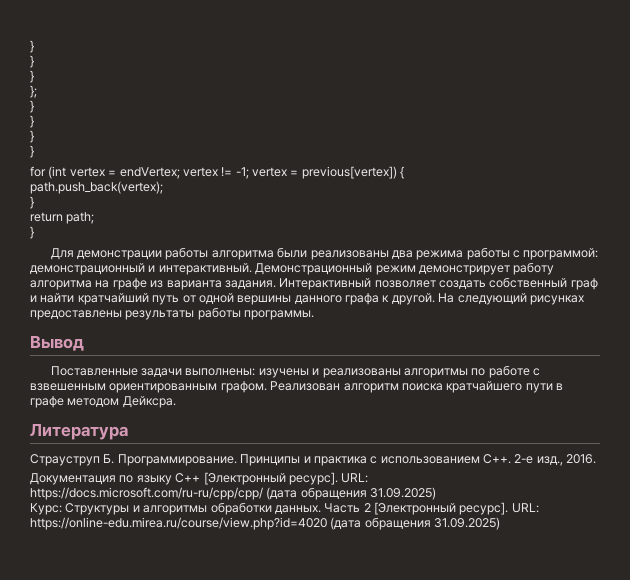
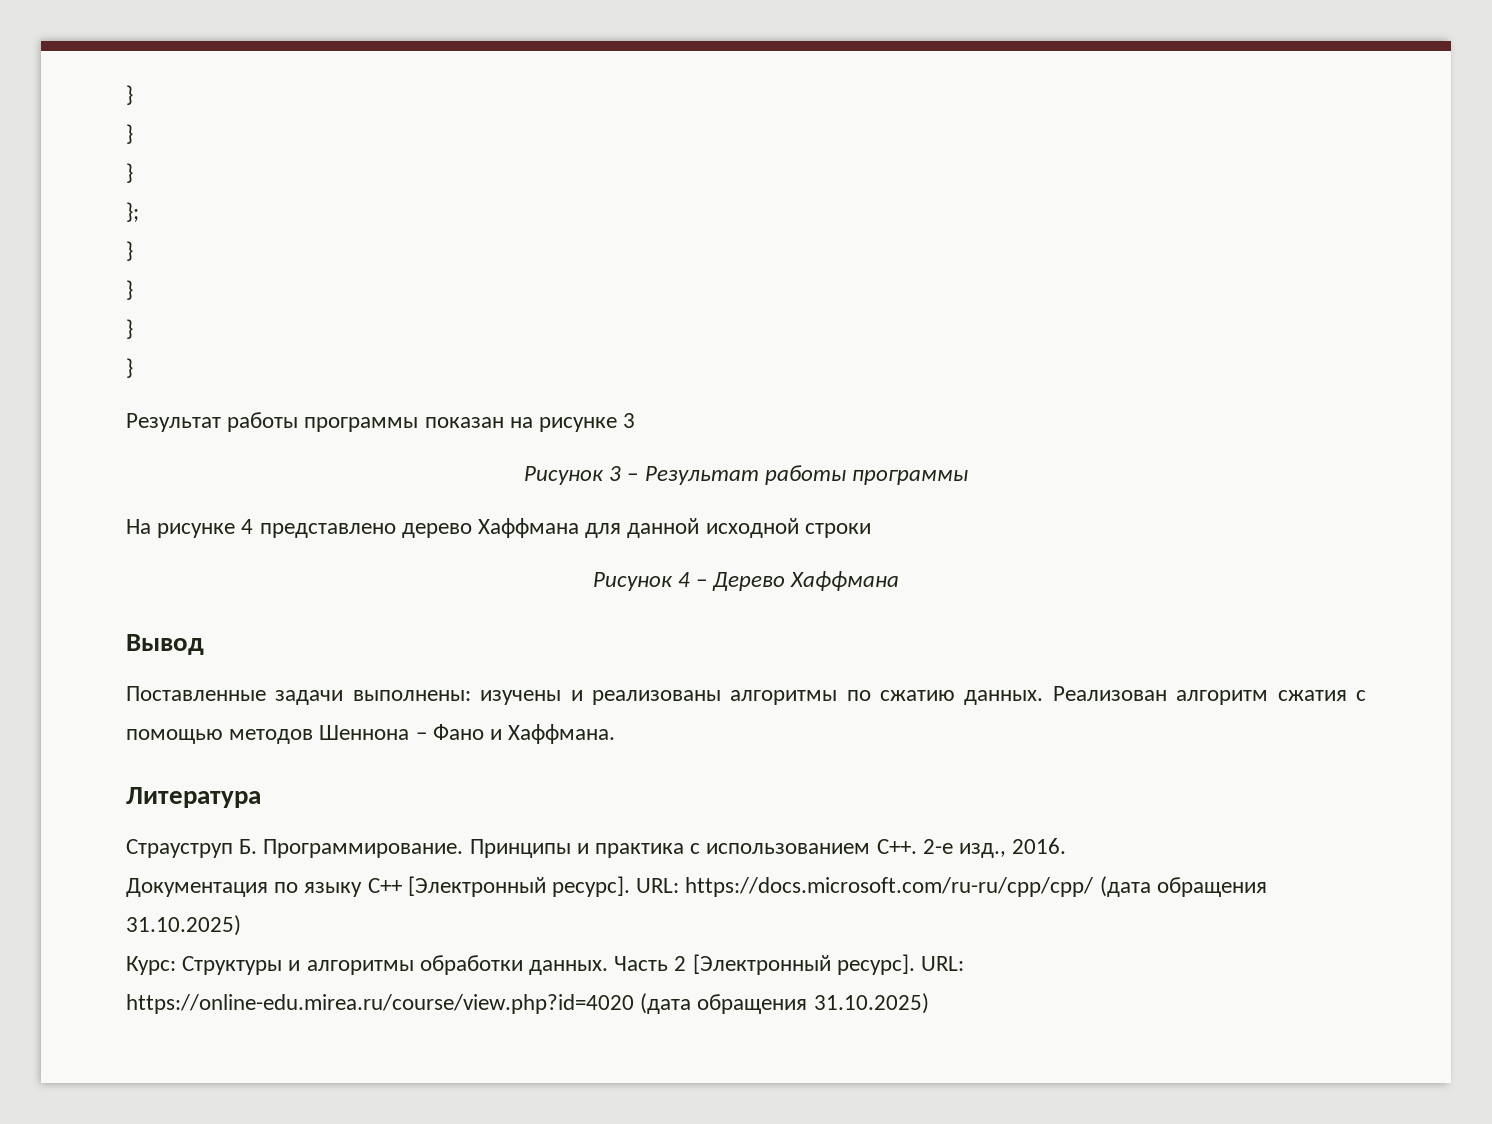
- for (int vertex = endVertex; vertex != -1; vertex = previous[vertex]) {
- path.push_back(vertex);
- }
- return path;
- }
- Для демонстрации работы алгоритма были реализованы два режима работы с программой: демонстрационный и интерактивный. Демонстрационный режим демонстрирует работу алгоритма на графе из варианта задания. Интерактивный позволяет создать собственный граф и найти кратчайший путь от одной вершины данного графа к другой. На следующий рисунках предоставлены результаты работы программы.
+ Результат работы программы показан на рисунке 3
+ Рисунок 3 – Результат работы программы
+ На рисунке 4 представлено дерево Хаффмана для данной исходной строки
+ Рисунок 4 – Дерево Хаффмана
- Поставленные задачи выполнены: изучены и реализованы алгоритмы по работе с взвешенным ориентированным графом. Реализован алгоритм поиска кратчайшего пути в графе методом Дейксра.
+ Поставленные задачи выполнены: изучены и реализованы алгоритмы по сжатию данных. Реализован алгоритм сжатия с помощью методов Шеннона – Фано и Хаффмана.
- URL: https://docs.microsoft.com/ru-ru/cpp/cpp/ (дата обращения 31.09.2025)
+ URL: https://docs.microsoft.com/ru-ru/cpp/cpp/ (дата обращения 31.10.2025)
- URL: https://online-edu.mirea.ru/course/view.php?id=4020 (дата обращения 31.09.2025)
+ URL: https://online-edu.mirea.ru/course/view.php?id=4020 (дата обращения 31.10.2025)

